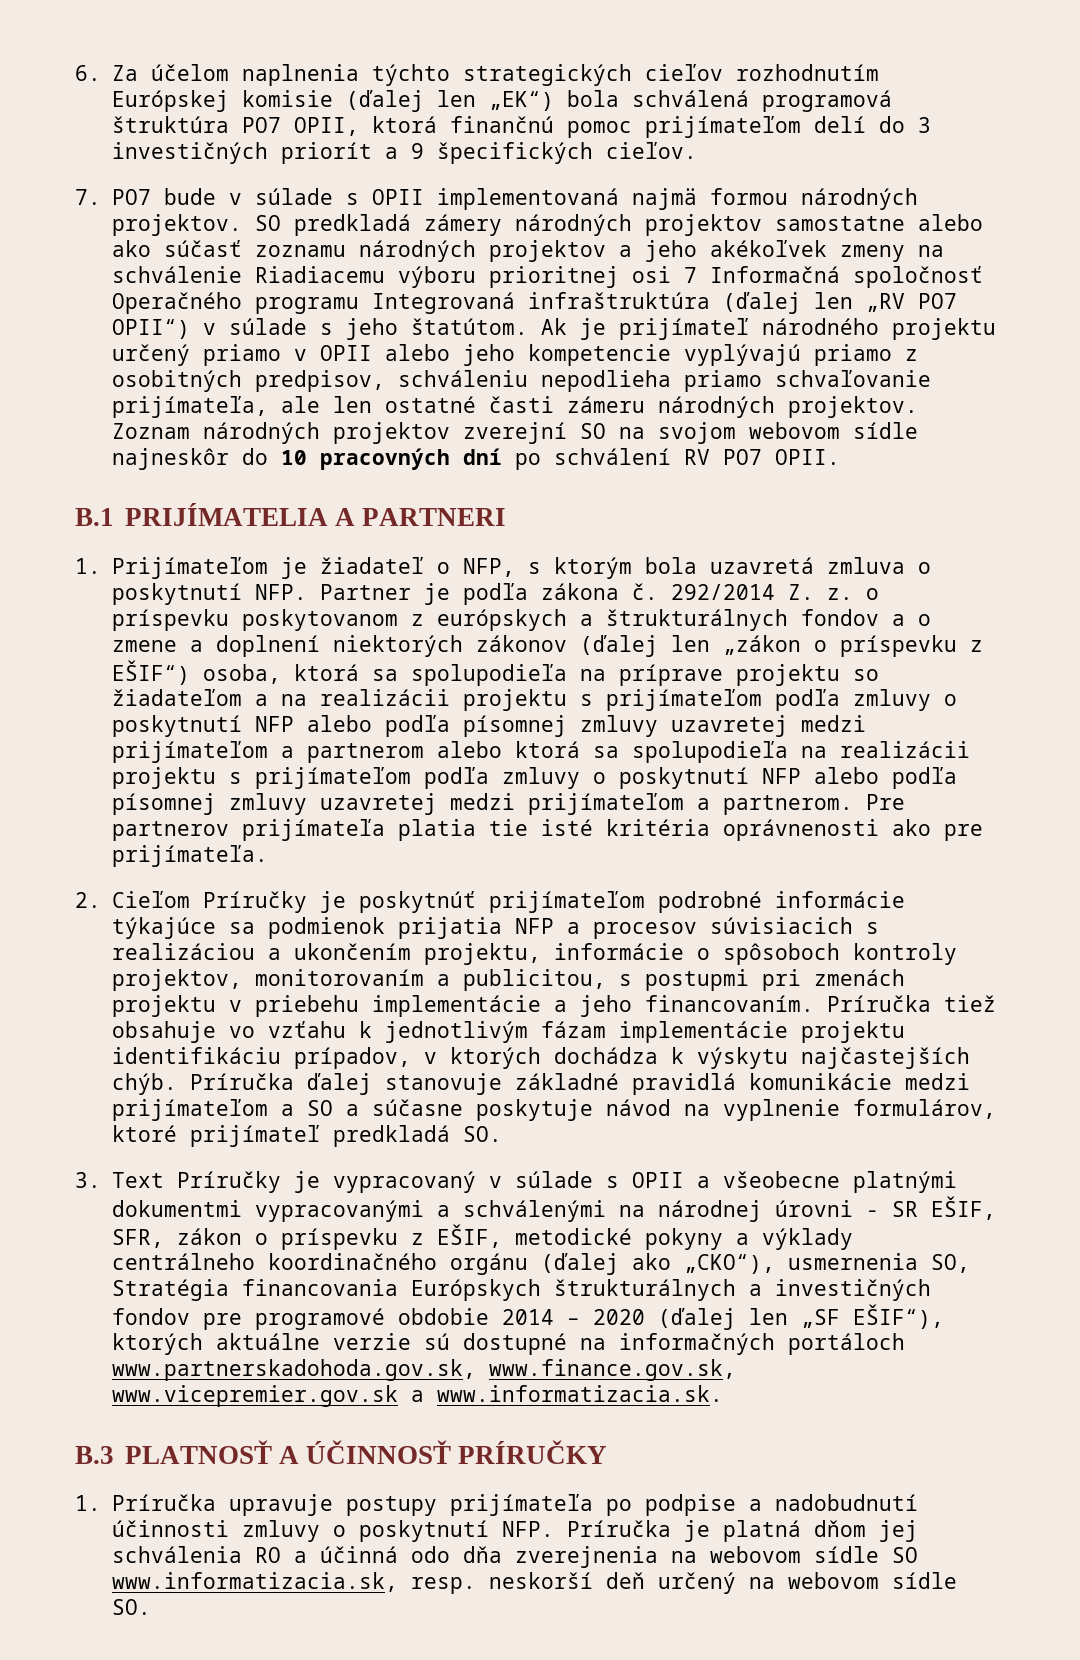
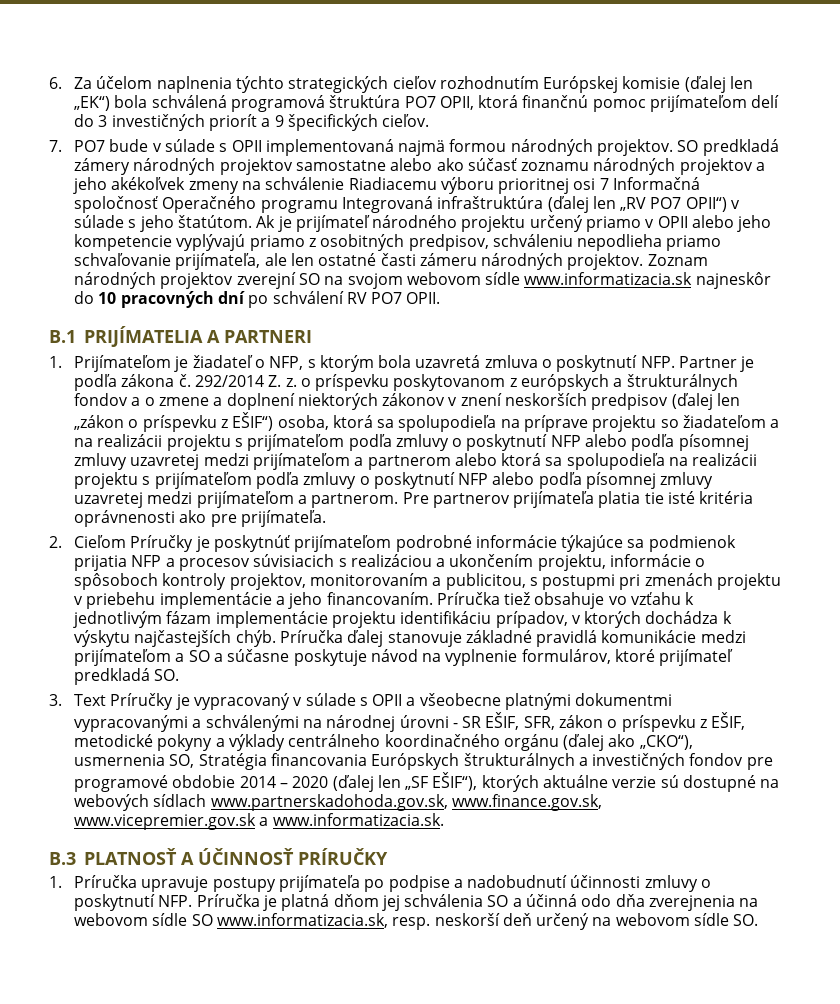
- Zoznam národných projektov zverejní SO na svojom webovom sídle najneskôr do 10 pracovných dní po schválení RV PO7 OPII.
+ Zoznam národných projektov zverejní SO na svojom webovom sídle www.informatizacia.sk najneskôr do 10 pracovných dní po schválení RV PO7 OPII.
- 292/2014 Z. z. o príspevku poskytovanom z európskych a štrukturálnych fondov a o zmene a doplnení niektorých zákonov (ďalej len „zákon o príspevku z EŠIF“) osoba, ktorá sa spolupodieľa na príprave projektu so žiadateľom a na realizácii projektu s prijímateľom podľa zmluvy o poskytnutí NFP alebo podľa písomnej zmluvy uzavretej medzi prijímateľom a partnerom alebo ktorá sa spolupodieľa na realizácii projektu s prijímateľom podľa zmluvy o poskytnutí NFP alebo podľa písomnej zmluvy uzavretej medzi prijímateľom a partnerom.
+ 292/2014 Z. z. o príspevku poskytovanom z európskych a štrukturálnych fondov a o zmene a doplnení niektorých zákonov v znení neskorších predpisov (ďalej len „zákon o príspevku z EŠIF“) osoba, ktorá sa spolupodieľa na príprave projektu so žiadateľom a na realizácii projektu s prijímateľom podľa zmluvy o poskytnutí NFP alebo podľa písomnej zmluvy uzavretej medzi prijímateľom a partnerom alebo ktorá sa spolupodieľa na realizácii projektu s prijímateľom podľa zmluvy o poskytnutí NFP alebo podľa písomnej zmluvy uzavretej medzi prijímateľom a partnerom.
- 3. Text Príručky je vypracovaný v súlade s OPII a všeobecne platnými dokumentmi vypracovanými a schválenými na národnej úrovni - SR EŠIF, SFR, zákon o príspevku z EŠIF, metodické pokyny a výklady centrálneho koordinačného orgánu (ďalej ako „CKO“), usmernenia SO, Stratégia financovania Európskych štrukturálnych a investičných fondov pre programové obdobie 2014 – 2020 (ďalej len „SF EŠIF“), ktorých aktuálne verzie sú dostupné na informačných portáloch www.partnerskadohoda.gov.sk, www.finance.gov.sk, www.vicepremier.gov.sk a www.informatizacia.sk.
+ 3. Text Príručky je vypracovaný v súlade s OPII a všeobecne platnými dokumentmi vypracovanými a schválenými na národnej úrovni - SR EŠIF, SFR, zákon o príspevku z EŠIF, metodické pokyny a výklady centrálneho koordinačného orgánu (ďalej ako „CKO“), usmernenia SO, Stratégia financovania Európskych štrukturálnych a investičných fondov pre programové obdobie 2014 – 2020 (ďalej len „SF EŠIF“), ktorých aktuálne verzie sú dostupné na webových sídlach www.partnerskadohoda.gov.sk, www.finance.gov.sk, www.vicepremier.gov.sk a www.informatizacia.sk.
- 1. Príručka upravuje postupy prijímateľa po podpise a nadobudnutí účinnosti zmluvy o poskytnutí NFP. Príručka je platná dňom jej schválenia RO a účinná odo dňa zverejnenia na webovom sídle SO www.informatizacia.sk, resp. neskorší deň určený na webovom sídle SO.
+ 1. Príručka upravuje postupy prijímateľa po podpise a nadobudnutí účinnosti zmluvy o poskytnutí NFP. Príručka je platná dňom jej schválenia SO a účinná odo dňa zverejnenia na webovom sídle SO www.informatizacia.sk, resp. neskorší deň určený na webovom sídle SO.

